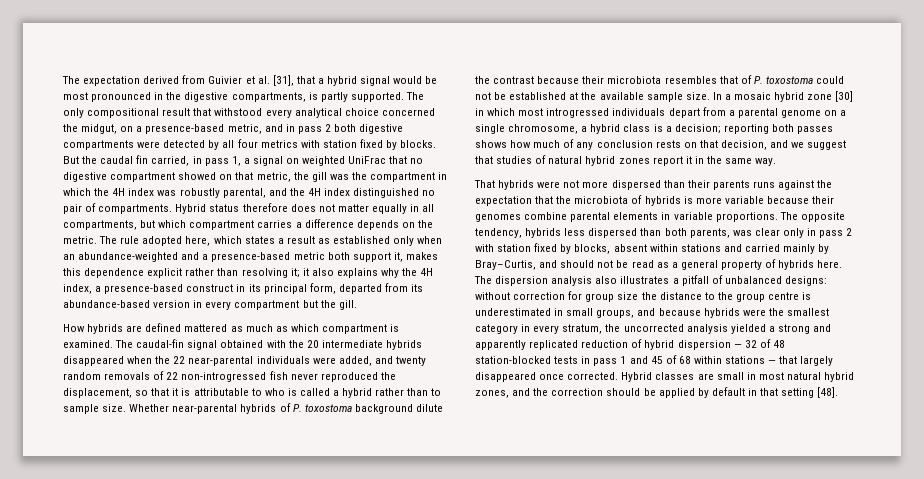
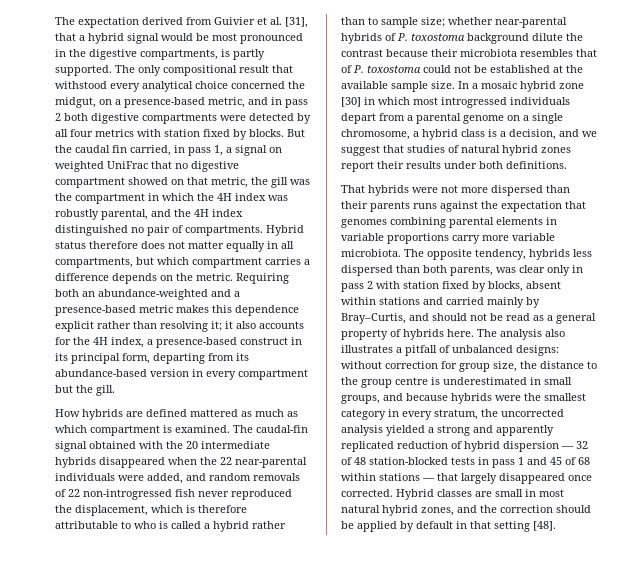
- The rule adopted here, which states a result as established only when an abundance-weighted and a presence-based metric both support it, makes this dependence explicit rather than resolving it; it also explains why the 4H index, a presence-based construct in its principal form, departed from its abundance-based version in every compartment but the gill.
+ Requiring both an abundance-weighted and a presence-based metric makes this dependence explicit rather than resolving it; it also accounts for the 4H index, a presence-based construct in its principal form, departing from its abundance-based version in every compartment but the gill.
- The caudal-fin signal obtained with the 20 intermediate hybrids disappeared when the 22 near-parental individuals were added, and twenty random removals of 22 non-introgressed fish never reproduced the displacement, so that it is attributable to who is called a hybrid rather than to sample size. Whether near-parental hybrids of P. toxostoma background dilute the contrast because their microbiota resembles that of P. toxostoma could not be established at the available sample size.
+ The caudal-fin signal obtained with the 20 intermediate hybrids disappeared when the 22 near-parental individuals were added, and random removals of 22 non-introgressed fish never reproduced the displacement, which is therefore attributable to who is called a hybrid rather than to sample size; whether near-parental hybrids of P. toxostoma background dilute the contrast because their microbiota resembles that of P. toxostoma could not be established at the available sample size.
- In a mosaic hybrid zone [30] in which most introgressed individuals depart from a parental genome on a single chromosome, a hybrid class is a decision; reporting both passes shows how much of any conclusion rests on that decision, and we suggest that studies of natural hybrid zones report it in the same way.
+ In a mosaic hybrid zone [30] in which most introgressed individuals depart from a parental genome on a single chromosome, a hybrid class is a decision, and we suggest that studies of natural hybrid zones report their results under both definitions.
- That hybrids were not more dispersed than their parents runs against the expectation that the microbiota of hybrids is more variable because their genomes combine parental elements in variable proportions.
+ That hybrids were not more dispersed than their parents runs against the expectation that genomes combining parental elements in variable proportions carry more variable microbiota.
- The dispersion analysis also illustrates a pitfall of unbalanced designs:
+ The analysis also illustrates a pitfall of unbalanced designs:
- without correction for group size the distance to the group centre is underestimated in small groups, and because hybrids were the smallest category in every stratum, the uncorrected analysis yielded a strong and apparently replicated reduction of hybrid dispersion — 32 of 48 station-blocked tests in pass 1 and 45 of 68 within stations — that largely disappeared once corrected.
+ without correction for group size, the distance to the group centre is underestimated in small groups, and because hybrids were the smallest category in every stratum, the uncorrected analysis yielded a strong and apparently replicated reduction of hybrid dispersion — 32 of 48 station-blocked tests in pass 1 and 45 of 68 within stations — that largely disappeared once corrected.

